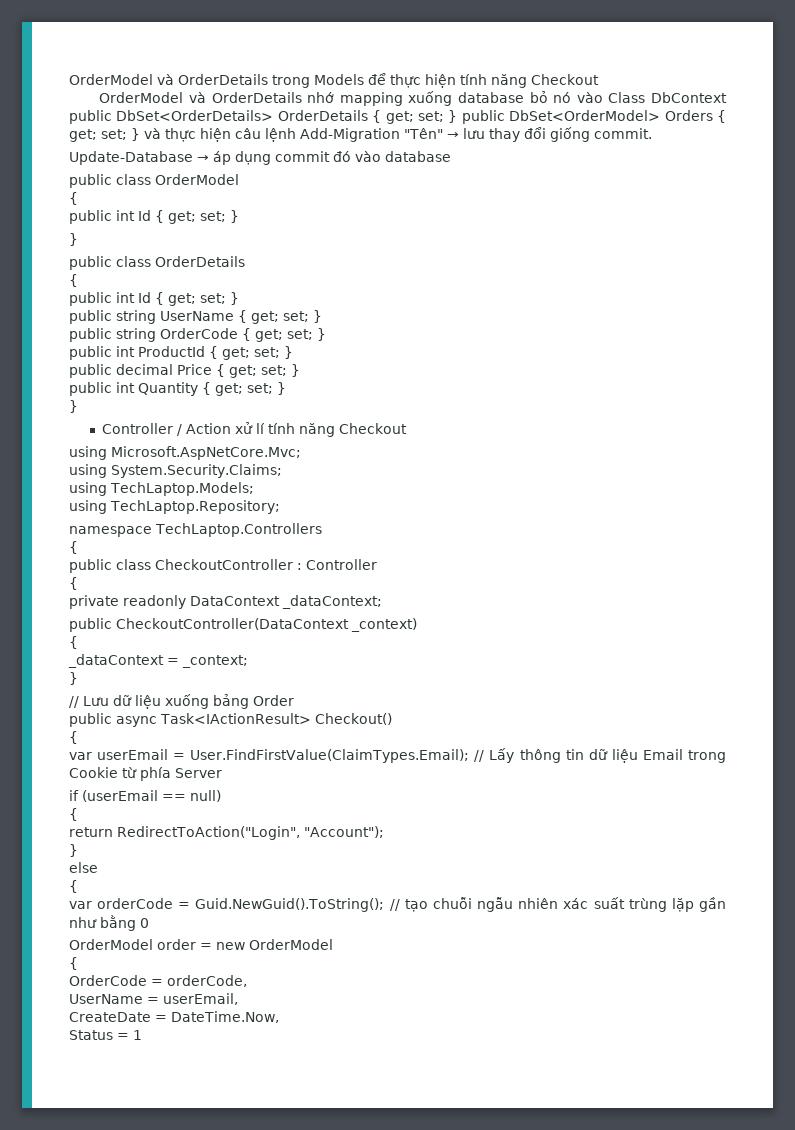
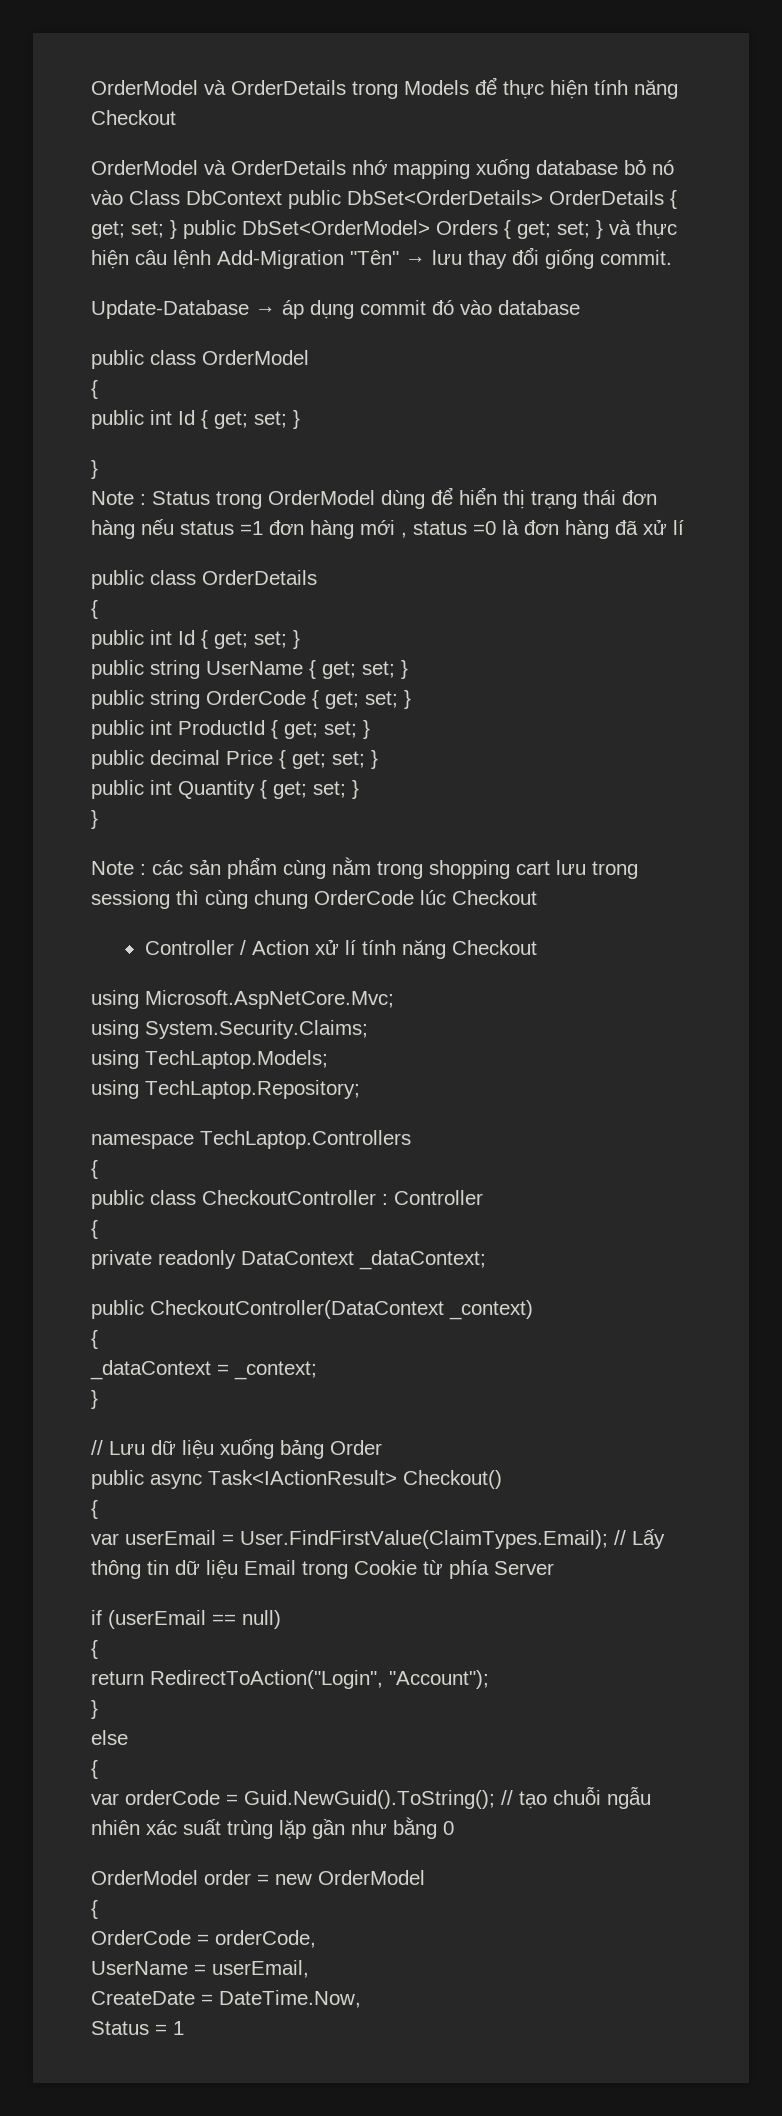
+ Note : Status trong OrderModel dùng để hiển thị trạng thái đơn hàng nếu status =1 đơn hàng mới , status =0 là đơn hàng đã xử lí
+ Note : các sản phẩm cùng nằm trong shopping cart lưu trong sessiong thì cùng chung OrderCode lúc Checkout

